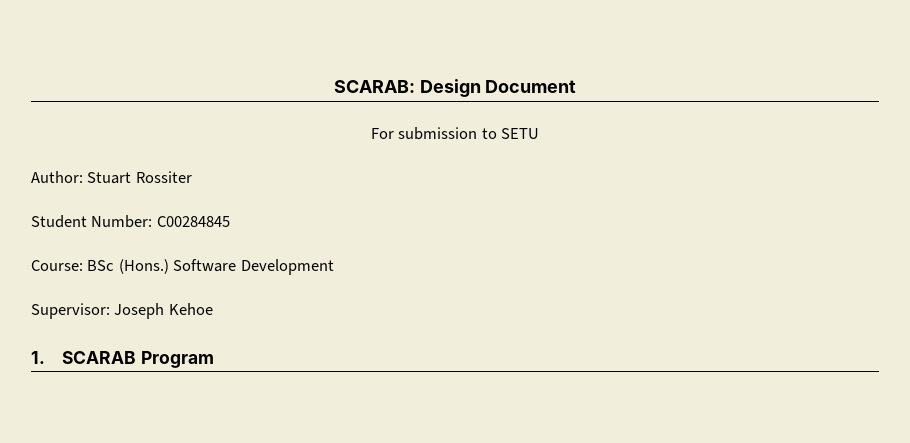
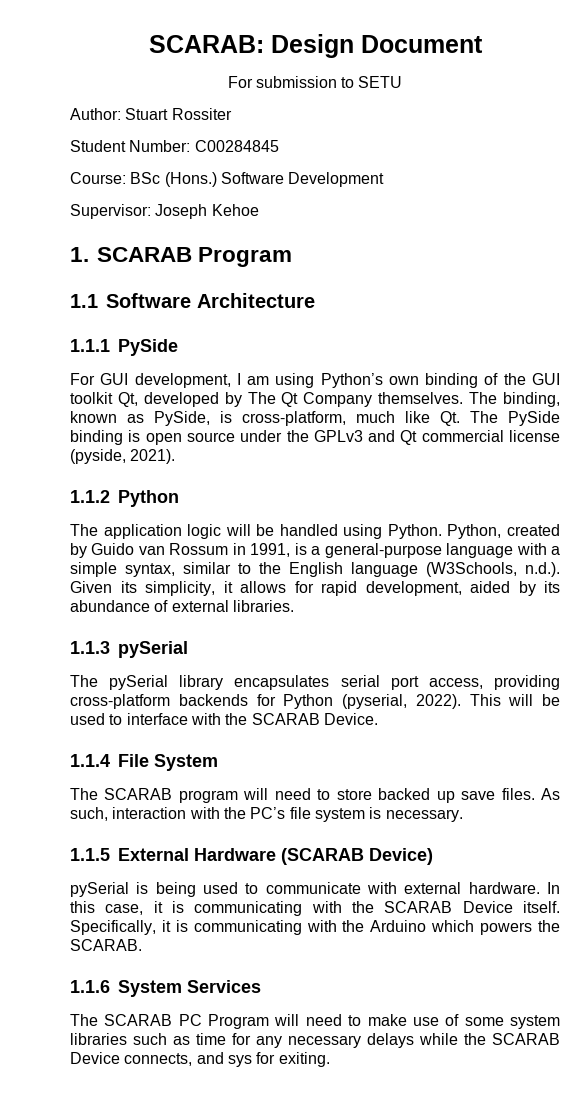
+ 1.1 Software Architecture
+ 1.1.1 PySide
+ For GUI development, I am using Python’s own binding of the GUI toolkit Qt, developed by The Qt Company themselves. The binding, known as PySide, is cross-platform, much like Qt. The PySide binding is open source under the GPLv3 and Qt commercial license (pyside, 2021).
+ 1.1.2 Python
+ The application logic will be handled using Python. Python, created by Guido van Rossum in 1991, is a general-purpose language with a simple syntax, similar to the English language (W3Schools, n.d.). Given its simplicity, it allows for rapid development, aided by its abundance of external libraries.
+ 1.1.3 pySerial
+ The pySerial library encapsulates serial port access, providing cross-platform backends for Python (pyserial, 2022). This will be used to interface with the SCARAB Device.
+ 1.1.4 File System
+ The SCARAB program will need to store backed up save files. As such, interaction with the PC’s file system is necessary.
+ 1.1.5 External Hardware (SCARAB Device)
+ pySerial is being used to communicate with external hardware. In this case, it is communicating with the SCARAB Device itself. Specifically, it is communicating with the Arduino which powers the SCARAB.
+ 1.1.6 System Services
+ The SCARAB PC Program will need to make use of some system libraries such as time for any necessary delays while the SCARAB Device connects, and sys for exiting.

